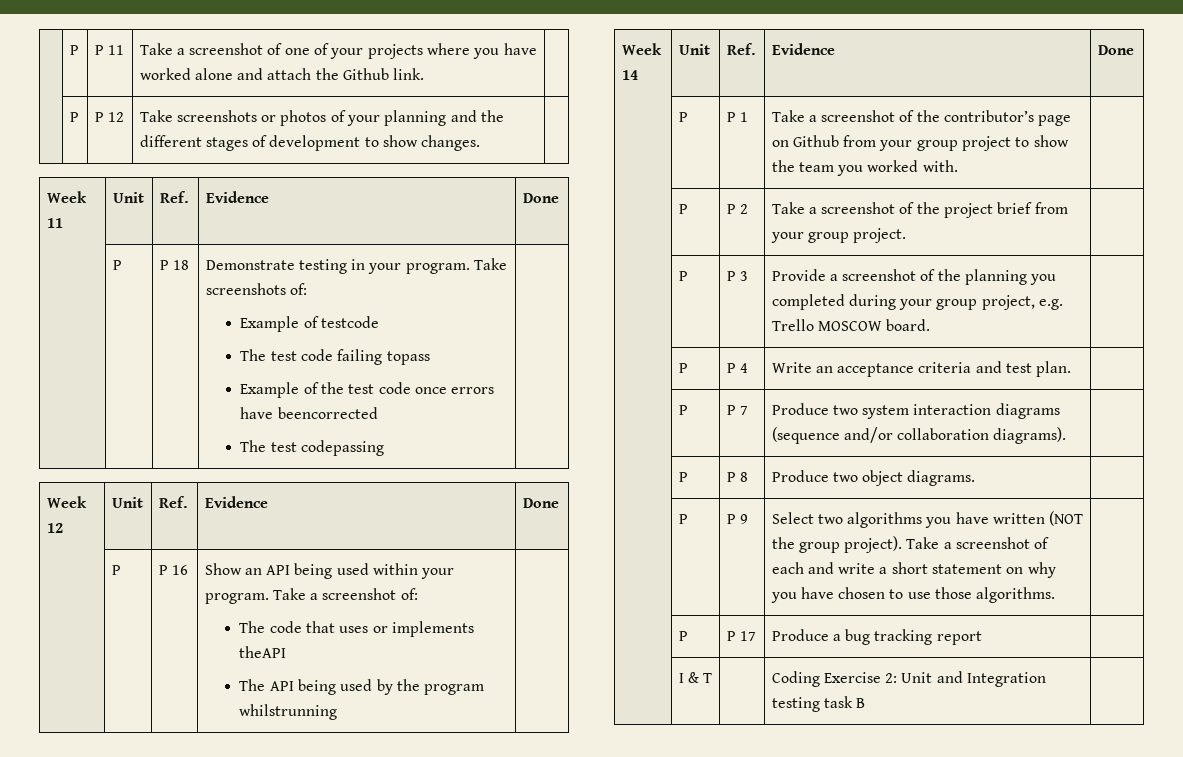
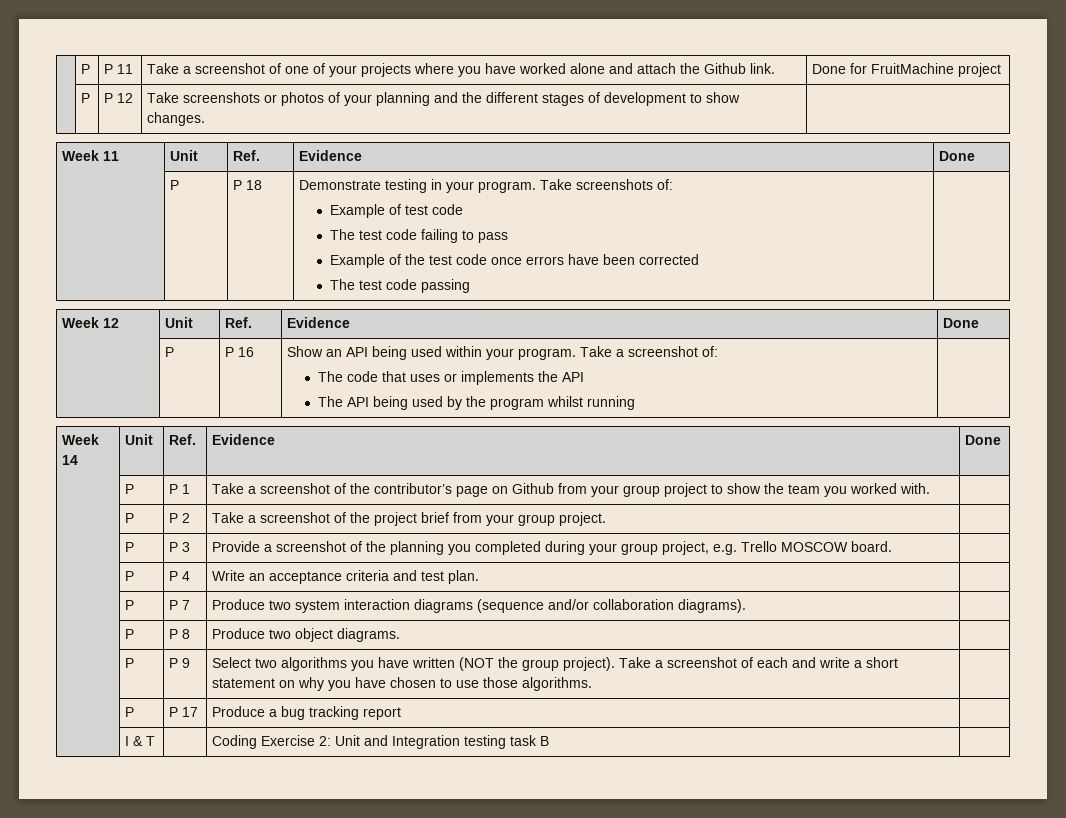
- | P | P 11 | Take a screenshot of one of your projects where you have worked alone and attach the Github link. |
+ | P | P 11 | Take a screenshot of one of your projects where you have worked alone and attach the Github link. | Done for FruitMachine project
  | P | P 18 | Demonstrate testing in your program. Take screenshots of:
- Example of testcode
- The test code failing topass
- Example of the test code once errors have beencorrected
- The test codepassing |
+ Example of test code
+ The test code failing to pass
+ Example of the test code once errors have been corrected
+ The test code passing |
  | P | P 16 | Show an API being used within your program. Take a screenshot of:
- The code that uses or implements theAPI
- The API being used by the program whilstrunning |
+ The code that uses or implements the API
+ The API being used by the program whilst running |

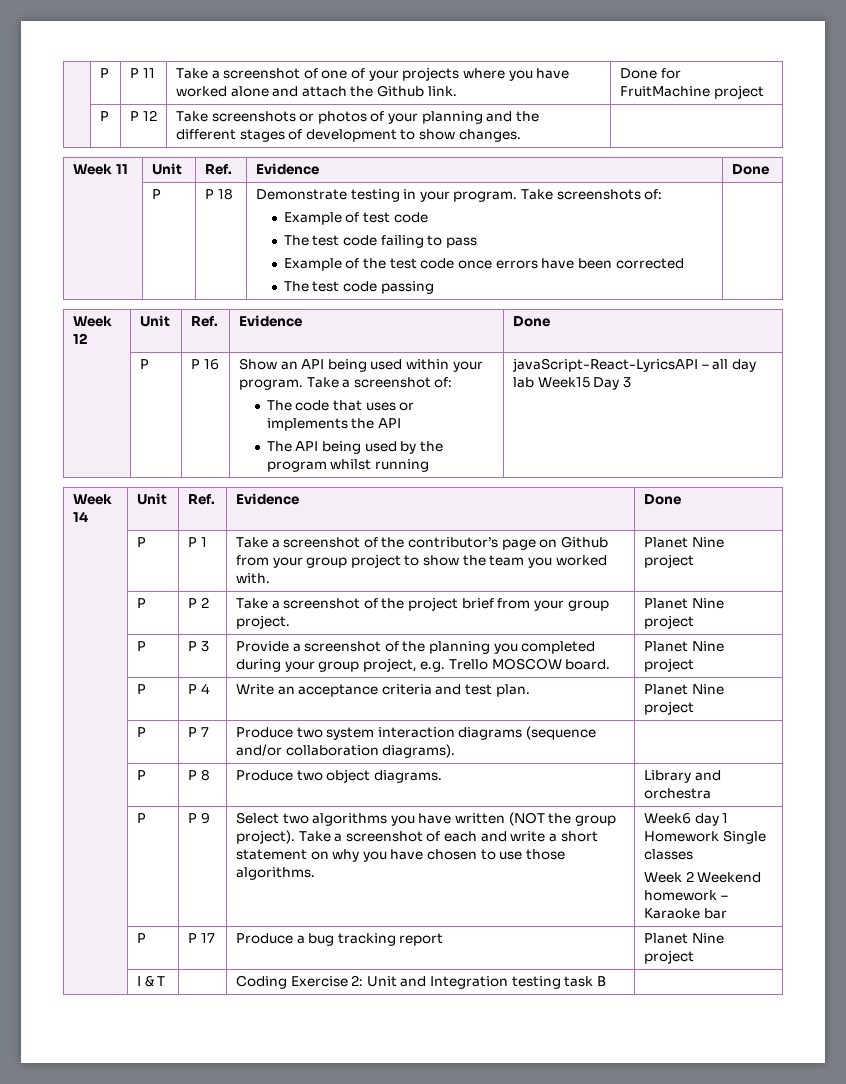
  | P | P 16 | Show an API being used within your program. Take a screenshot of:
  The code that uses or implements the API
- The API being used by the program whilst running |
+ The API being used by the program whilst running | javaScript-React-LyricsAPI – all day lab Week15 Day 3
- | P | P 1 | Take a screenshot of the contributor’s page on Github from your group project to show the team you worked with. |
+ | P | P 1 | Take a screenshot of the contributor’s page on Github from your group project to show the team you worked with. | Planet Nine project
- | P | P 2 | Take a screenshot of the project brief from your group project. |
+ | P | P 2 | Take a screenshot of the project brief from your group project. | Planet Nine project
- | P | P 3 | Provide a screenshot of the planning you completed during your group project, e.g. Trello MOSCOW board. |
+ | P | P 3 | Provide a screenshot of the planning you completed during your group project, e.g. Trello MOSCOW board. | Planet Nine project
- | P | P 4 | Write an acceptance criteria and test plan. |
+ | P | P 4 | Write an acceptance criteria and test plan. | Planet Nine project
- | P | P 8 | Produce two object diagrams. |
+ | P | P 8 | Produce two object diagrams. | Library and orchestra
+ Week6 day 1 Homework Single classes
+ Week 2 Weekend homework – Karaoke bar
- | P | P 17 | Produce a bug tracking report |
+ | P | P 17 | Produce a bug tracking report | Planet Nine project

